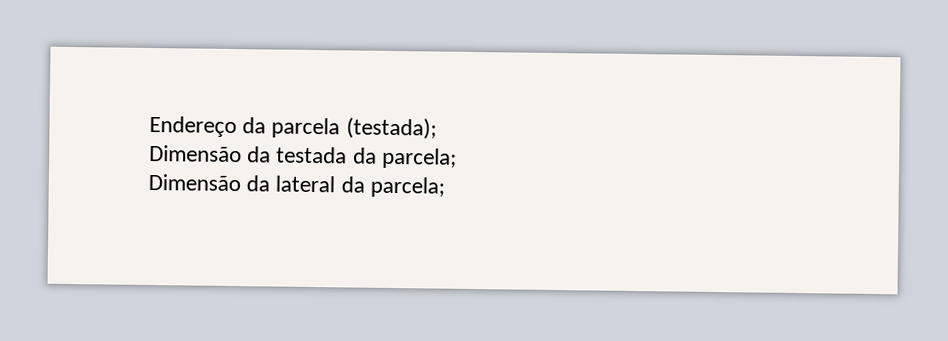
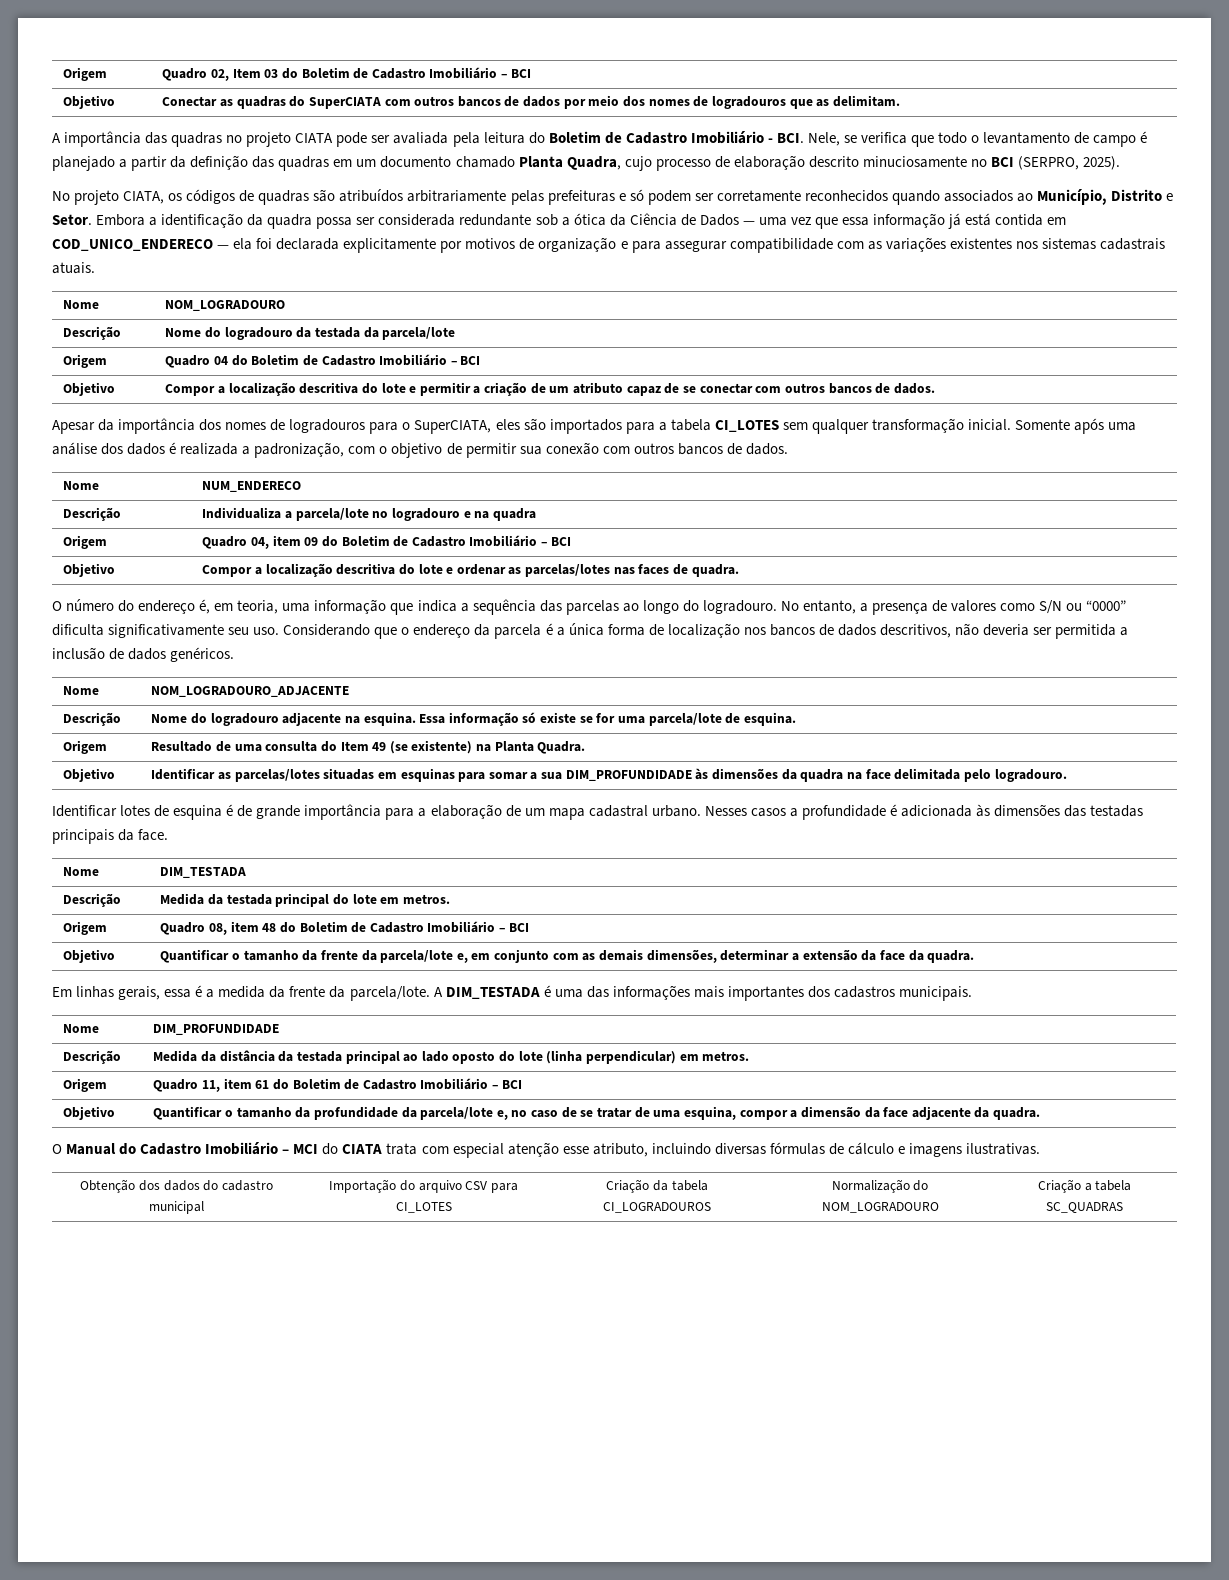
- Endereço da parcela (testada);
- Dimensão da testada da parcela;
- Dimensão da lateral da parcela;
+ Origem | Quadro 02, Item 03 do Boletim de Cadastro Imobiliário – BCI
+ Objetivo | Conectar as quadras do SuperCIATA com outros bancos de dados por meio dos nomes de logradouros que as delimitam.
+ A importância das quadras no projeto CIATA pode ser avaliada pela leitura do Boletim de Cadastro Imobiliário - BCI. Nele, se verifica que todo o levantamento de campo é planejado a partir da definição das quadras em um documento chamado Planta Quadra, cujo processo de elaboração descrito minuciosamente no BCI (SERPRO, 2025).
+ No projeto CIATA, os códigos de quadras são atribuídos arbitrariamente pelas prefeituras e só podem ser corretamente reconhecidos quando associados ao Município, Distrito e Setor. Embora a identificação da quadra possa ser considerada redundante sob a ótica da Ciência de Dados — uma vez que essa informação já está contida em COD_UNICO_ENDERECO — ela foi declarada explicitamente por motivos de organização e para assegurar compatibilidade com as variações existentes nos sistemas cadastrais atuais.
+ Nome | NOM_LOGRADOURO
+ Descrição | Nome do logradouro da testada da parcela/lote
+ Origem | Quadro 04 do Boletim de Cadastro Imobiliário – BCI
+ Objetivo | Compor a localização descritiva do lote e permitir a criação de um atributo capaz de se conectar com outros bancos de dados.
+ Apesar da importância dos nomes de logradouros para o SuperCIATA, eles são importados para a tabela CI_LOTES sem qualquer transformação inicial. Somente após uma análise dos dados é realizada a padronização, com o objetivo de permitir sua conexão com outros bancos de dados.
+ Nome | NUM_ENDERECO
+ Descrição | Individualiza a parcela/lote no logradouro e na quadra
+ Origem | Quadro 04, item 09 do Boletim de Cadastro Imobiliário – BCI
+ Objetivo | Compor a localização descritiva do lote e ordenar as parcelas/lotes nas faces de quadra.
+ O número do endereço é, em teoria, uma informação que indica a sequência das parcelas ao longo do logradouro. No entanto, a presença de valores como S/N ou “0000” dificulta significativamente seu uso. Considerando que o endereço da parcela é a única forma de localização nos bancos de dados descritivos, não deveria ser permitida a inclusão de dados genéricos.
+ Nome | NOM_LOGRADOURO_ADJACENTE
+ Descrição | Nome do logradouro adjacente na esquina. Essa informação só existe se for uma parcela/lote de esquina.
+ Origem | Resultado de uma consulta do Item 49 (se existente) na Planta Quadra.
+ Objetivo | Identificar as parcelas/lotes situadas em esquinas para somar a sua DIM_PROFUNDIDADE às dimensões da quadra na face delimitada pelo logradouro.
+ Identificar lotes de esquina é de grande importância para a elaboração de um mapa cadastral urbano. Nesses casos a profundidade é adicionada às dimensões das testadas principais da face.
+ Nome | DIM_TESTADA
+ Descrição | Medida da testada principal do lote em metros.
+ Origem | Quadro 08, item 48 do Boletim de Cadastro Imobiliário – BCI
+ Objetivo | Quantificar o tamanho da frente da parcela/lote e, em conjunto com as demais dimensões, determinar a extensão da face da quadra.
+ Em linhas gerais, essa é a medida da frente da parcela/lote. A DIM_TESTADA é uma das informações mais importantes dos cadastros municipais.
+ Nome | DIM_PROFUNDIDADE
+ Descrição | Medida da distância da testada principal ao lado oposto do lote (linha perpendicular) em metros.
+ Origem | Quadro 11, item 61 do Boletim de Cadastro Imobiliário – BCI
+ Objetivo | Quantificar o tamanho da profundidade da parcela/lote e, no caso de se tratar de uma esquina, compor a dimensão da face adjacente da quadra.
+ O Manual do Cadastro Imobiliário – MCI do CIATA trata com especial atenção esse atributo, incluindo diversas fórmulas de cálculo e imagens ilustrativas.
+ Obtenção dos dados do cadastro municipal | Importação do arquivo CSV para CI_LOTES | Criação da tabela CI_LOGRADOUROS | Normalização do NOM_LOGRADOURO | Criação a tabela SC_QUADRAS

